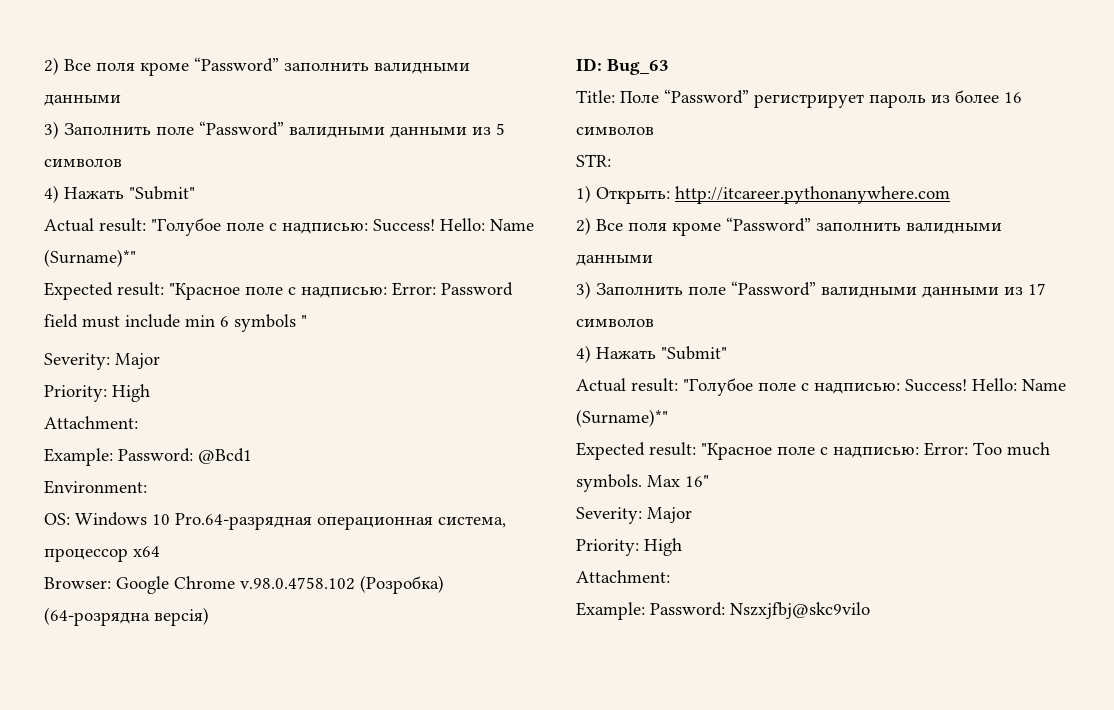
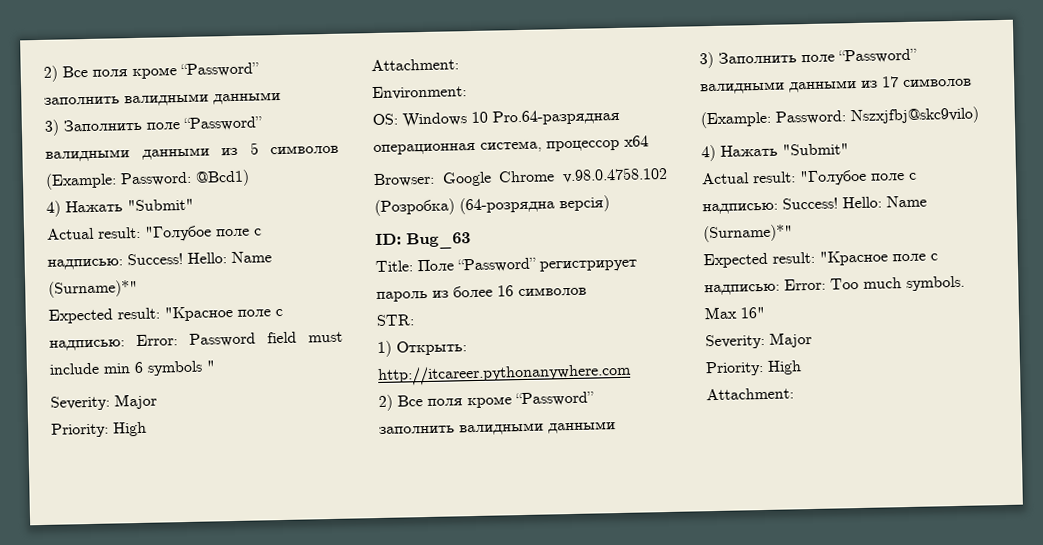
- 3) Заполнить поле “Password” валидными данными из 5 символов
+ 3) Заполнить поле “Password” валидными данными из 5 символов (Example: Password: @Bcd1)
- Example: Password: @Bcd1
+ (Example: Password: Nszxjfbj@skc9vilo)
- Example: Password: Nszxjfbj@skc9vilo

